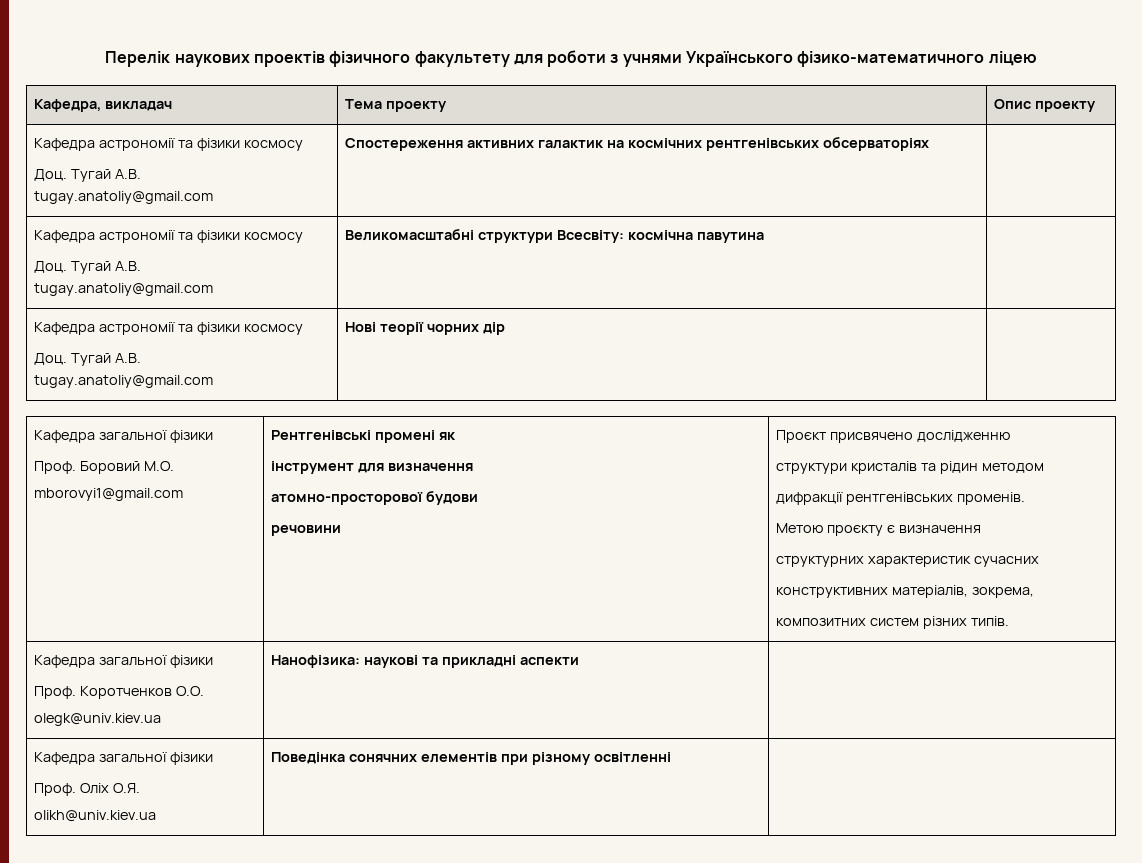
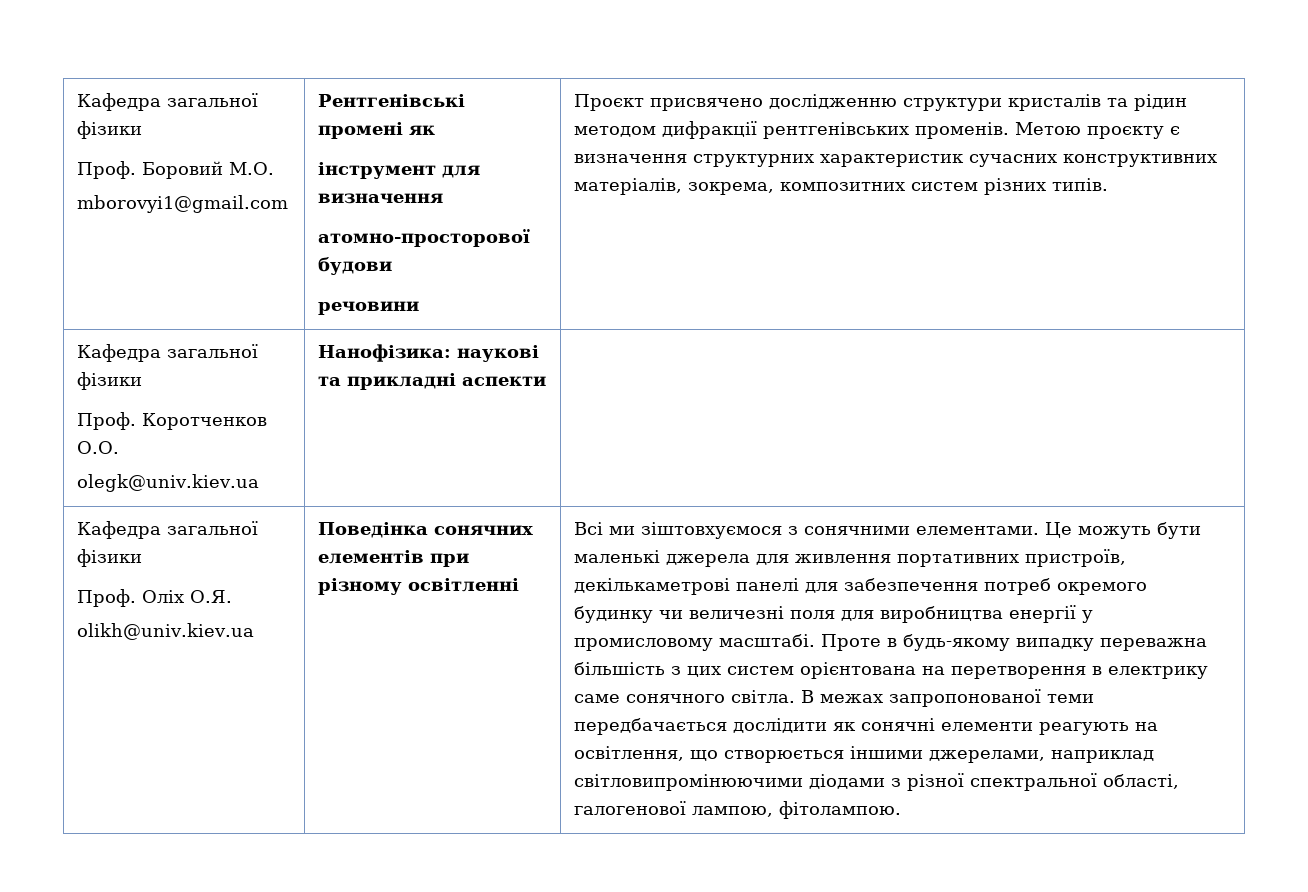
- Перелік наукових проектів фізичного факультету для роботи з учнями Українського фізико-математичного ліцею
- Кафедра, викладач | Тема проекту | Опис проекту
- Кафедра астрономії та фізики космосу
- Доц. Тугай А.В.
- tugay.anatoliy@gmail.com | Спостереження активних галактик на космічних рентгенівських обсерваторіях |
- Кафедра астрономії та фізики космосу
- Доц. Тугай А.В.
- tugay.anatoliy@gmail.com | Великомасштабні структури Всесвіту: космічна павутина |
- Кафедра астрономії та фізики космосу
- Доц. Тугай А.В.
- tugay.anatoliy@gmail.com | Нові теорії чорних дір |
- Проєкт присвячено дослідженню
- структури кристалів та рідин методом
- дифракції рентгенівських променів.
- Метою проєкту є визначення
- структурних характеристик сучасних
- конструктивних матеріалів, зокрема,
- композитних систем різних типів.
+ Проєкт присвячено дослідженню структури кристалів та рідин методом дифракції рентгенівських променів. Метою проєкту є визначення структурних характеристик сучасних конструктивних матеріалів, зокрема, композитних систем різних типів.
+ Всі ми зіштовхуємося з сонячними елементами. Це можуть бути маленькі джерела для живлення портативних пристроїв, декількаметрові панелі для забезпечення потреб окремого будинку чи величезні поля для виробництва енергії у промисловому масштабі. Проте в будь-якому випадку переважна більшість з цих систем орієнтована на перетворення в електрику саме сонячного світла. В межах запропонованої теми передбачається дослідити як сонячні елементи реагують на освітлення, що створюється іншими джерелами, наприклад світловипромінюючими діодами з різної спектральної області, галогенової лампою, фітолампою.

